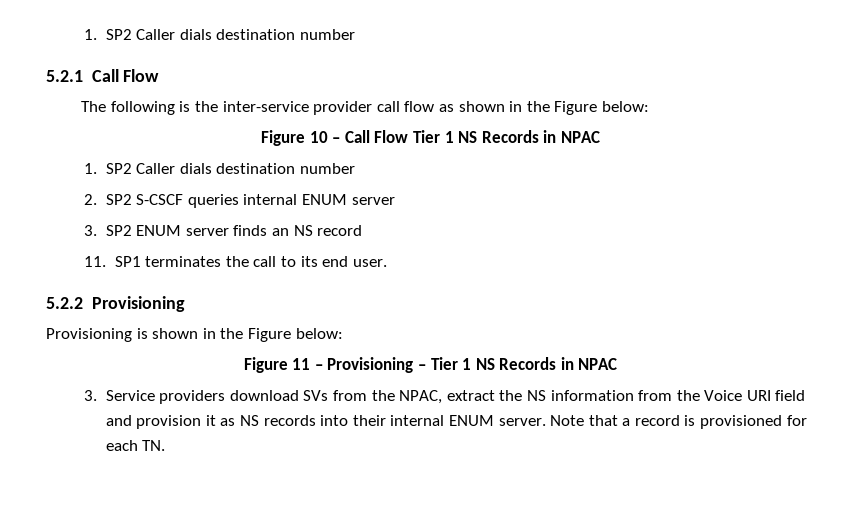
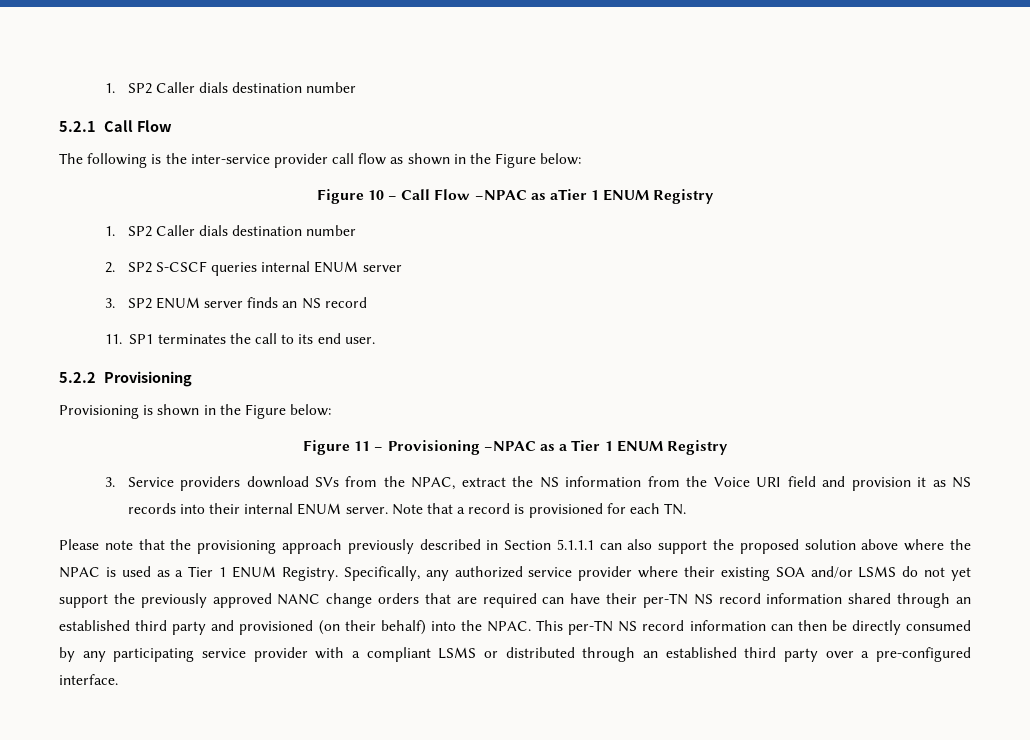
- Figure 10 – Call Flow Tier 1 NS Records in NPAC
+ Figure 10 – Call Flow –NPAC as aTier 1 ENUM Registry
- Figure 11 – Provisioning – Tier 1 NS Records in NPAC
+ Figure 11 – Provisioning –NPAC as a Tier 1 ENUM Registry
+ Please note that the provisioning approach previously described in Section 5.1.1.1 can also support the proposed solution above where the NPAC is used as a Tier 1 ENUM Registry. Specifically, any authorized service provider where their existing SOA and/or LSMS do not yet support the previously approved NANC change orders that are required can have their per-TN NS record information shared through an established third party and provisioned (on their behalf) into the NPAC. This per-TN NS record information can then be directly consumed by any participating service provider with a compliant LSMS or distributed through an established third party over a pre-configured interface.

